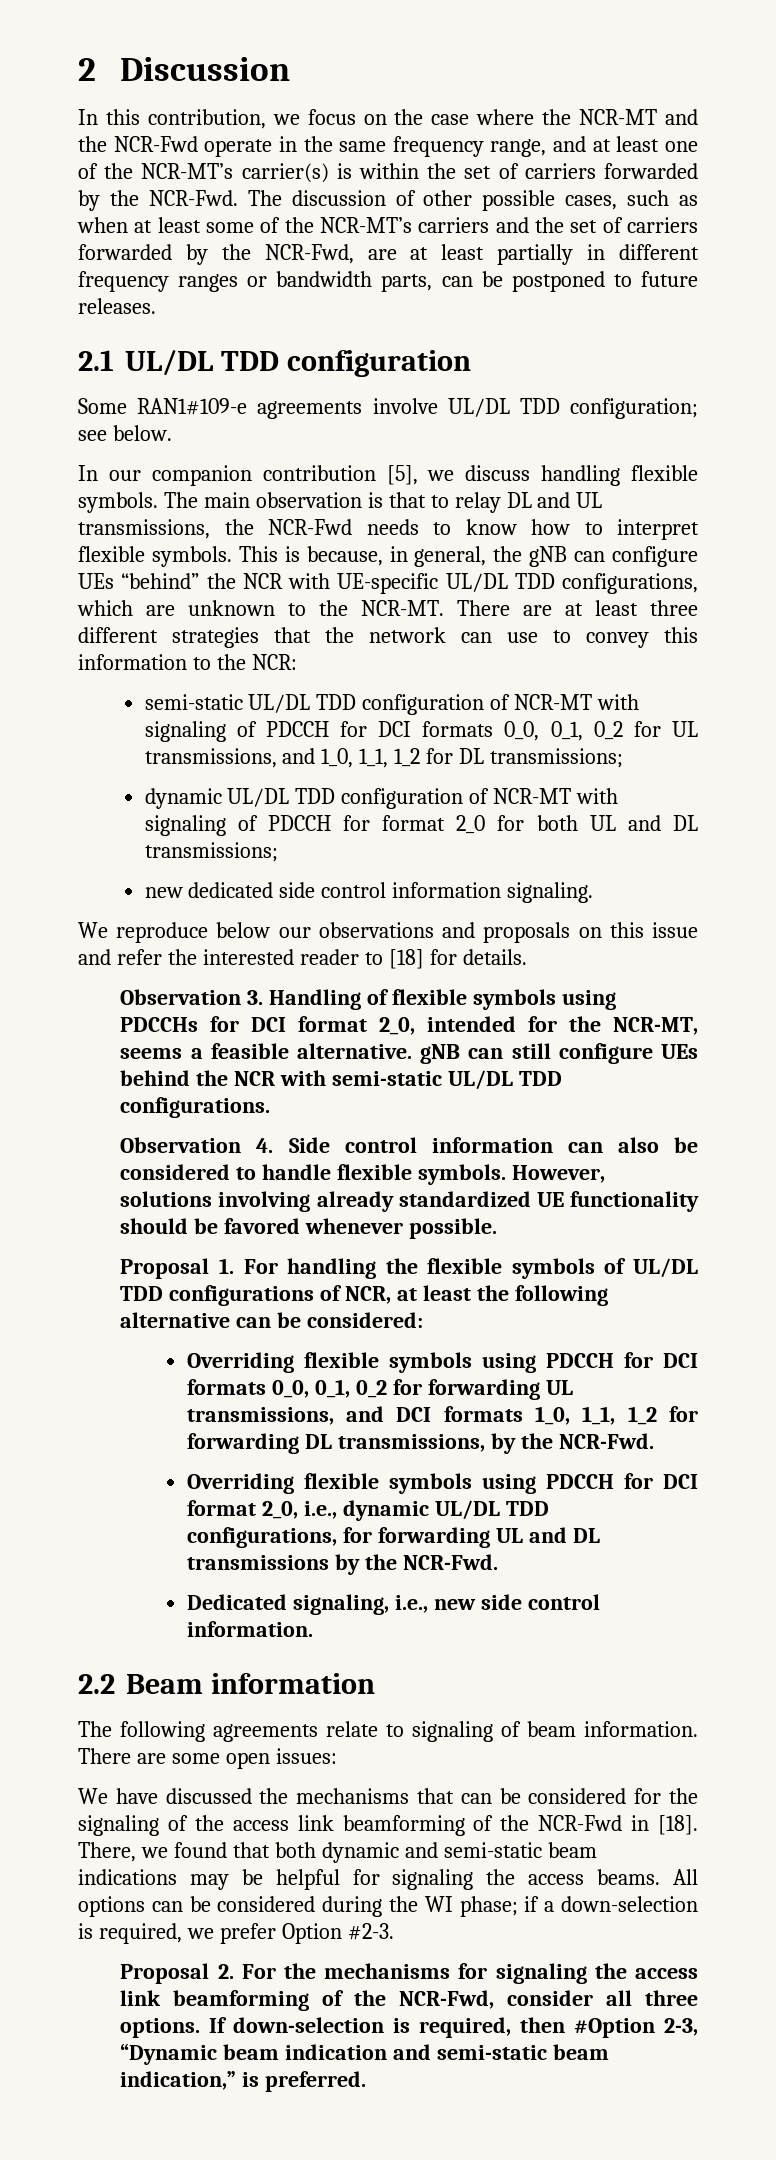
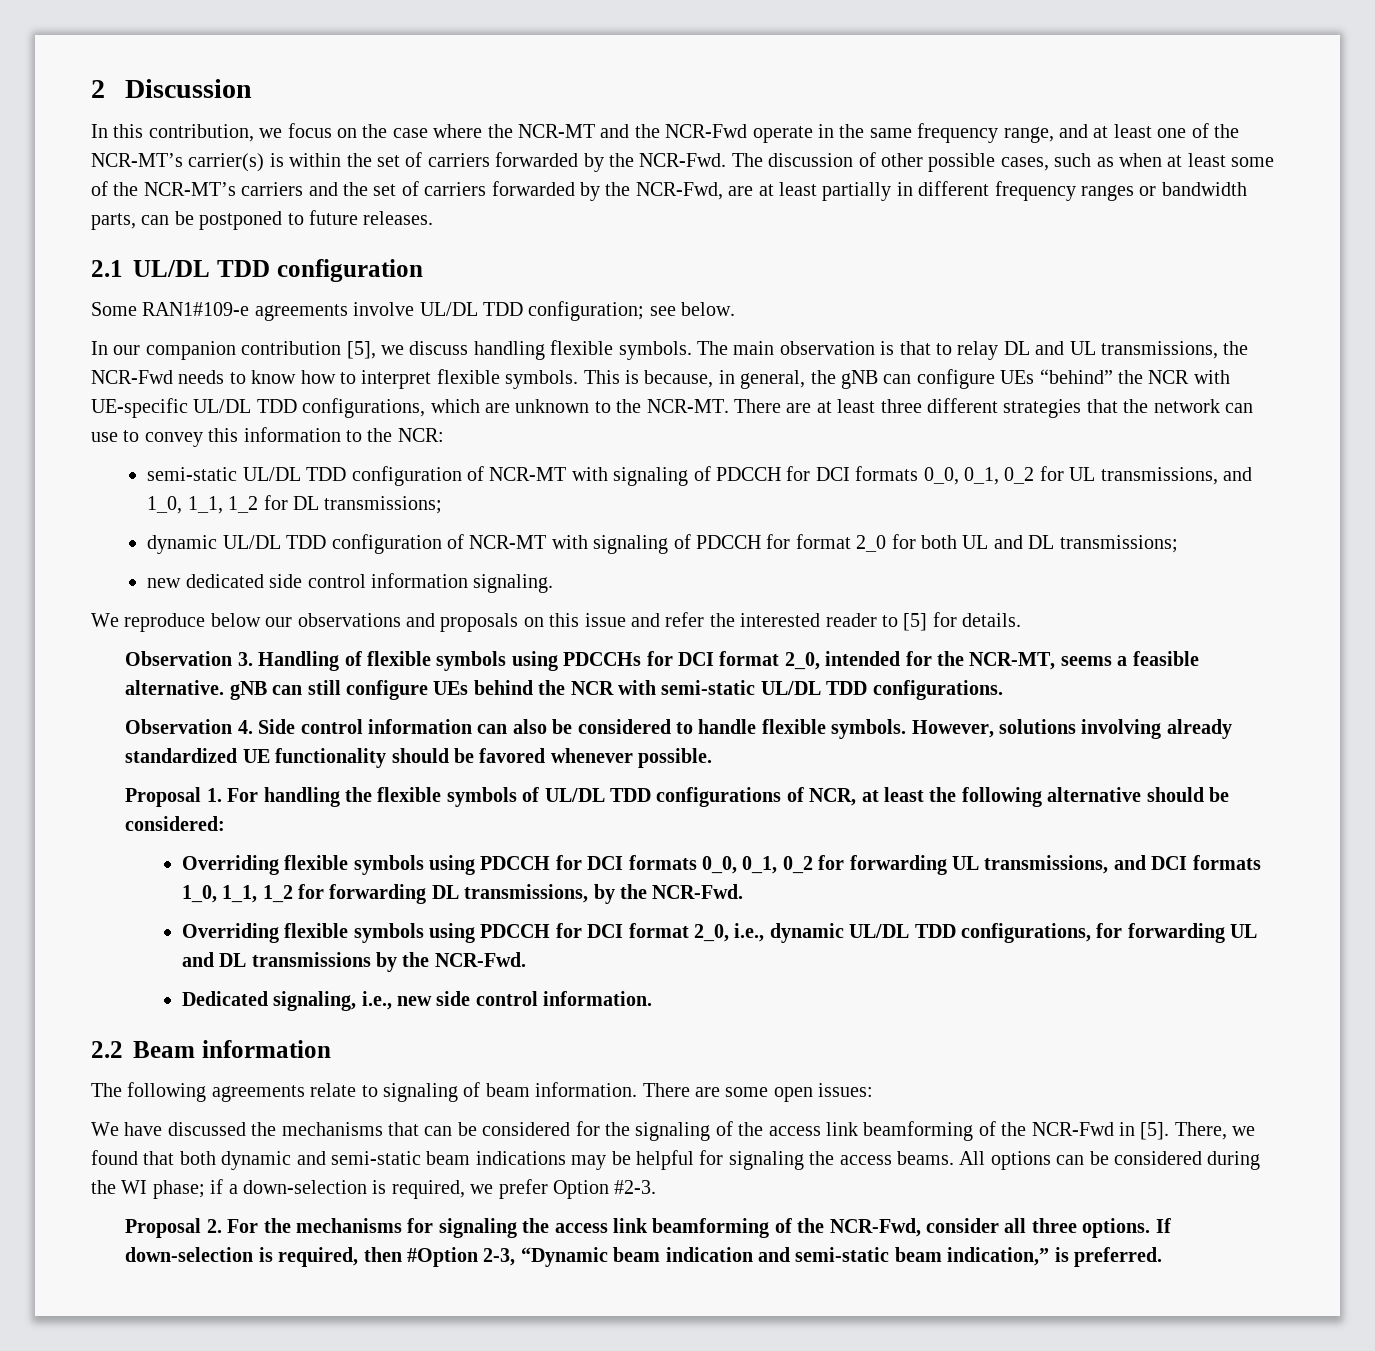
- We reproduce below our observations and proposals on this issue and refer the interested reader to [18] for details.
+ We reproduce below our observations and proposals on this issue and refer the interested reader to [5] for details.
- Proposal 1. For handling the flexible symbols of UL/DL TDD configurations of NCR, at least the following alternative can be considered:
+ Proposal 1. For handling the flexible symbols of UL/DL TDD configurations of NCR, at least the following alternative should be considered:
- We have discussed the mechanisms that can be considered for the signaling of the access link beamforming of the NCR-Fwd in [18].
+ We have discussed the mechanisms that can be considered for the signaling of the access link beamforming of the NCR-Fwd in [5].

